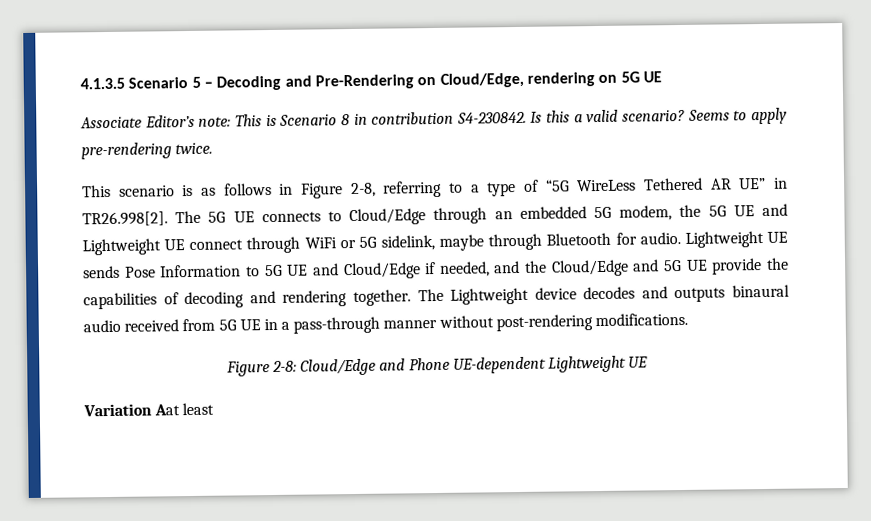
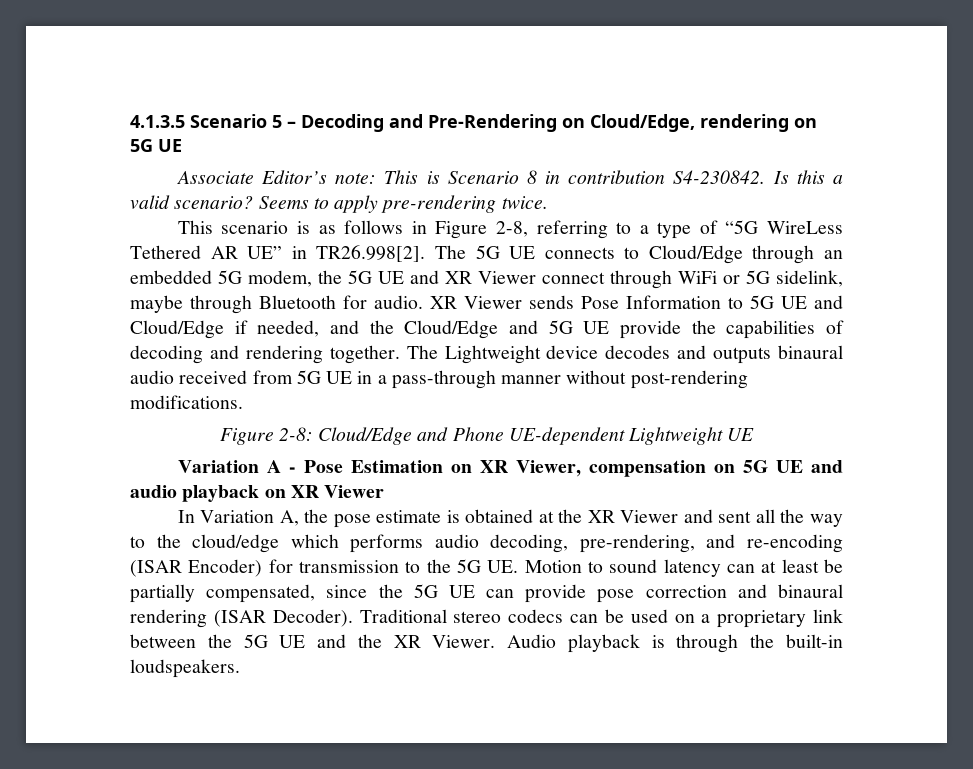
- This scenario is as follows in Figure 2-8, referring to a type of “5G WireLess Tethered AR UE” in TR26.998[2]. The 5G UE connects to Cloud/Edge through an embedded 5G modem, the 5G UE and Lightweight UE connect through WiFi or 5G sidelink, maybe through Bluetooth for audio.
+ This scenario is as follows in Figure 2-8, referring to a type of “5G WireLess Tethered AR UE” in TR26.998[2]. The 5G UE connects to Cloud/Edge through an embedded 5G modem, the 5G UE and XR Viewer connect through WiFi or 5G sidelink, maybe through Bluetooth for audio.
- Lightweight UE sends Pose Information to 5G UE and Cloud/Edge if needed, and the Cloud/Edge and 5G UE provide the capabilities of decoding and rendering together.
+ XR Viewer sends Pose Information to 5G UE and Cloud/Edge if needed, and the Cloud/Edge and 5G UE provide the capabilities of decoding and rendering together.
- Variation Aat least
+ Variation A - Pose Estimation on XR Viewer, compensation on 5G UE and audio playback on XR Viewer
+ In Variation A, the pose estimate is obtained at the XR Viewer and sent all the way to the cloud/edge which performs audio decoding, pre-rendering, and re-encoding (ISAR Encoder) for transmission to the 5G UE. Motion to sound latency can at least be partially compensated, since the 5G UE can provide pose correction and binaural rendering (ISAR Decoder). Traditional stereo codecs can be used on a proprietary link between the 5G UE and the XR Viewer. Audio playback is through the built-in loudspeakers.

